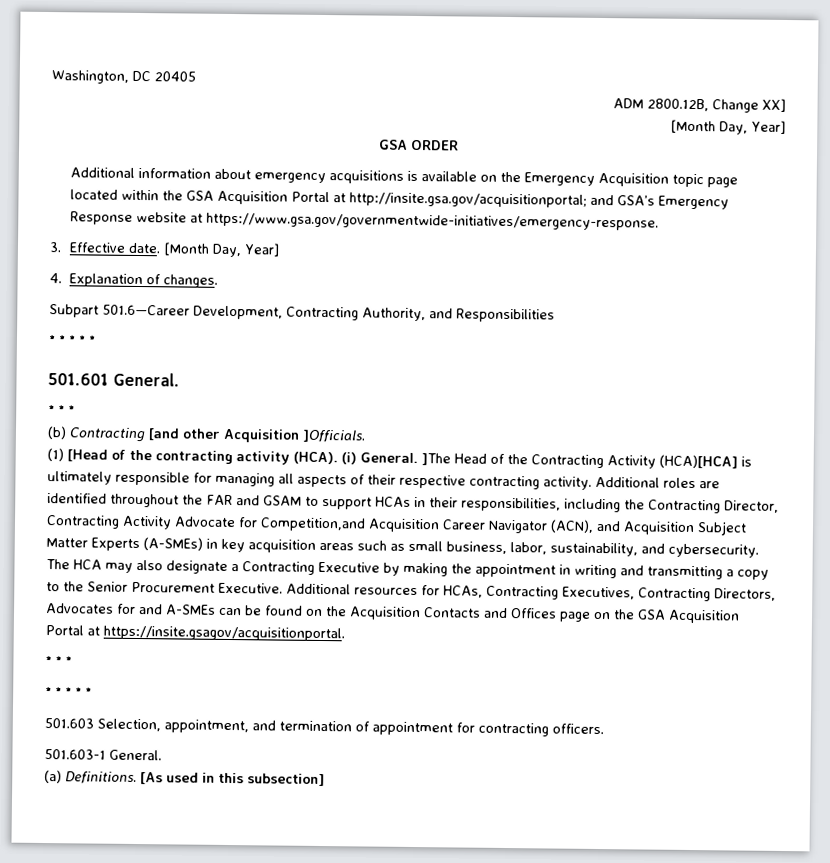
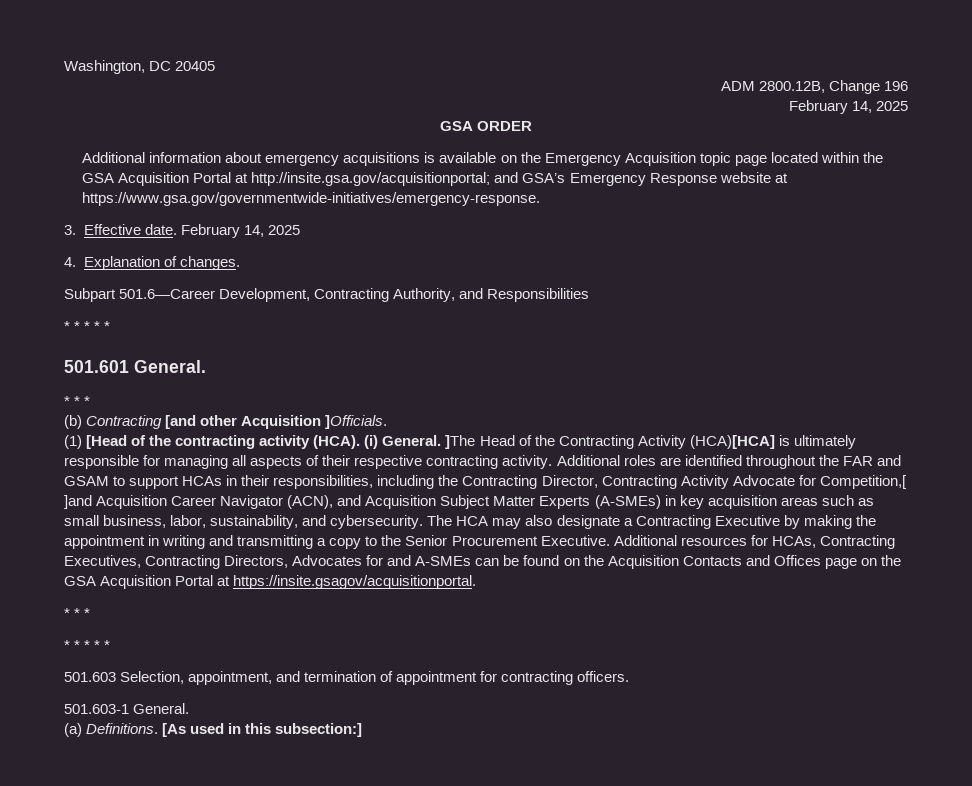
- ADM 2800.12B, Change XX]
- [Month Day, Year]
+ ADM 2800.12B, Change 196
+ February 14, 2025
- 3. Effective date. [Month Day, Year]
+ 3. Effective date. February 14, 2025
- Additional roles are identified throughout the FAR and GSAM to support HCAs in their responsibilities, including the Contracting Director, Contracting Activity Advocate for Competition,and Acquisition Career Navigator (ACN), and Acquisition Subject Matter Experts (A-SMEs) in key acquisition areas such as small business, labor, sustainability, and cybersecurity.
+ Additional roles are identified throughout the FAR and GSAM to support HCAs in their responsibilities, including the Contracting Director, Contracting Activity Advocate for Competition,[ ]and Acquisition Career Navigator (ACN), and Acquisition Subject Matter Experts (A-SMEs) in key acquisition areas such as small business, labor, sustainability, and cybersecurity.
- [As used in this subsection]
+ [As used in this subsection:]

